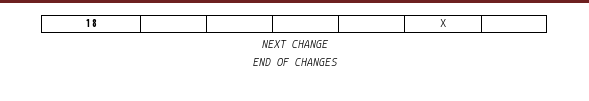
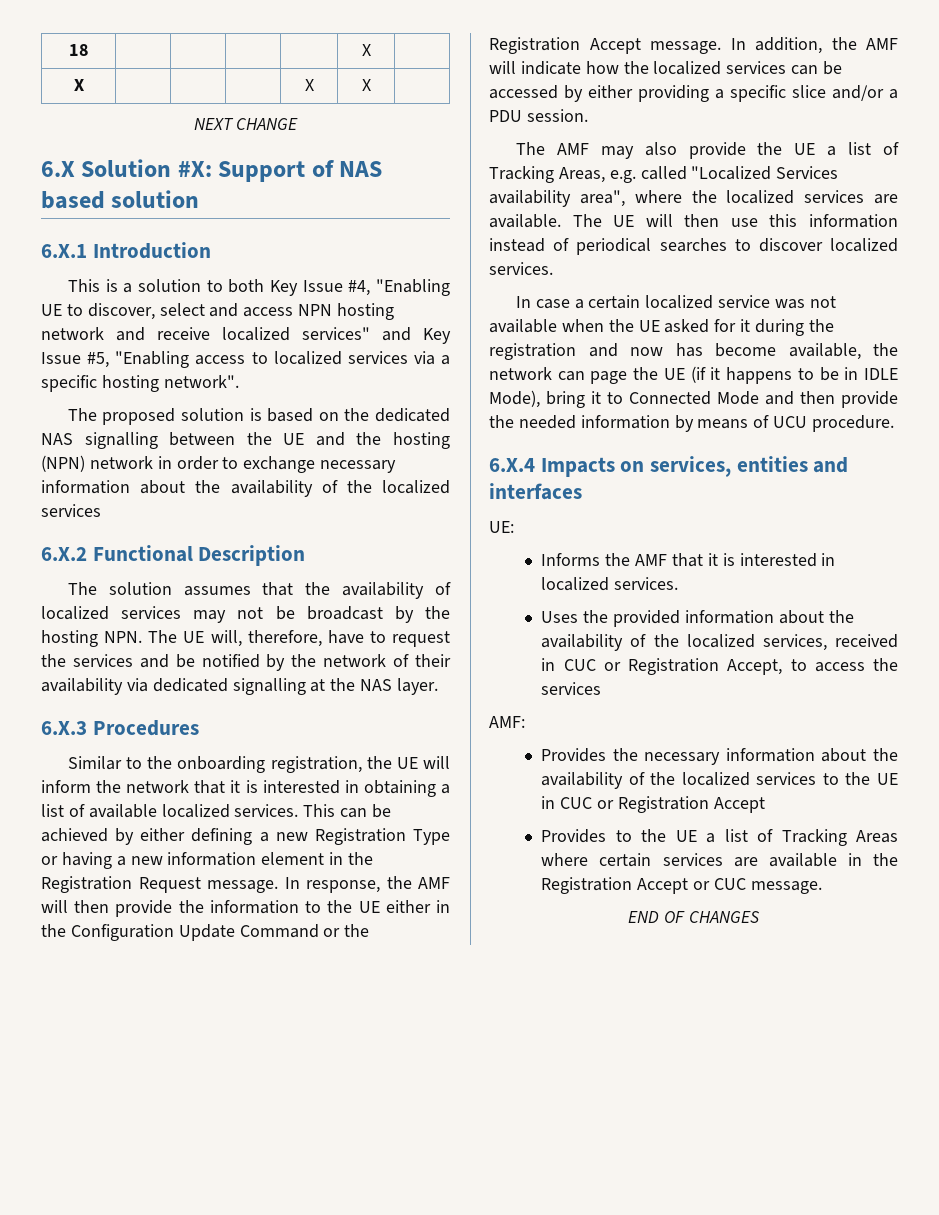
+ X | | | | X | X |
+ 6.X Solution #X: Support of NAS based solution
+ 6.X.1 Introduction
+ This is a solution to both Key Issue #4, "Enabling UE to discover, select and access NPN hosting network and receive localized services" and Key Issue #5, "Enabling access to localized services via a specific hosting network".
+ The proposed solution is based on the dedicated NAS signalling between the UE and the hosting (NPN) network in order to exchange necessary information about the availability of the localized services
+ 6.X.2 Functional Description
+ The solution assumes that the availability of localized services may not be broadcast by the hosting NPN. The UE will, therefore, have to request the services and be notified by the network of their availability via dedicated signalling at the NAS layer.
+ 6.X.3 Procedures
+ Similar to the onboarding registration, the UE will inform the network that it is interested in obtaining a list of available localized services. This can be achieved by either defining a new Registration Type or having a new information element in the Registration Request message. In response, the AMF will then provide the information to the UE either in the Configuration Update Command or the Registration Accept message. In addition, the AMF will indicate how the localized services can be accessed by either providing a specific slice and/or a PDU session.
+ The AMF may also provide the UE a list of Tracking Areas, e.g. called "Localized Services availability area", where the localized services are available. The UE will then use this information instead of periodical searches to discover localized services.
+ In case a certain localized service was not available when the UE asked for it during the registration and now has become available, the network can page the UE (if it happens to be in IDLE Mode), bring it to Connected Mode and then provide the needed information by means of UCU procedure.
+ 6.X.4 Impacts on services, entities and interfaces
+ UE:
+ Informs the AMF that it is interested in localized services.
+ Uses the provided information about the availability of the localized services, received in CUC or Registration Accept, to access the services
+ AMF:
+ Provides the necessary information about the availability of the localized services to the UE in CUC or Registration Accept
+ Provides to the UE a list of Tracking Areas where certain services are available in the Registration Accept or CUC message.

